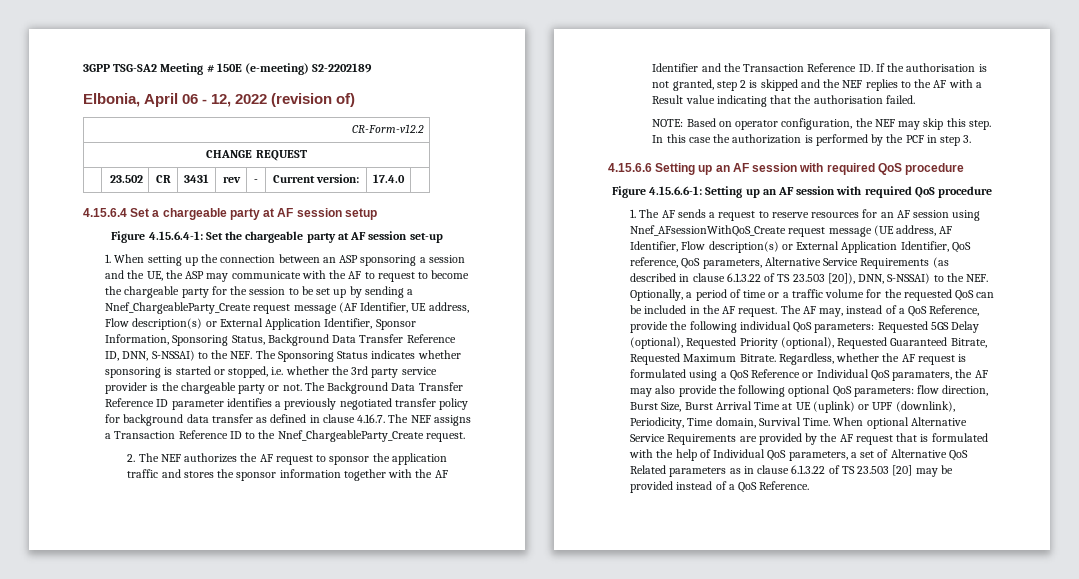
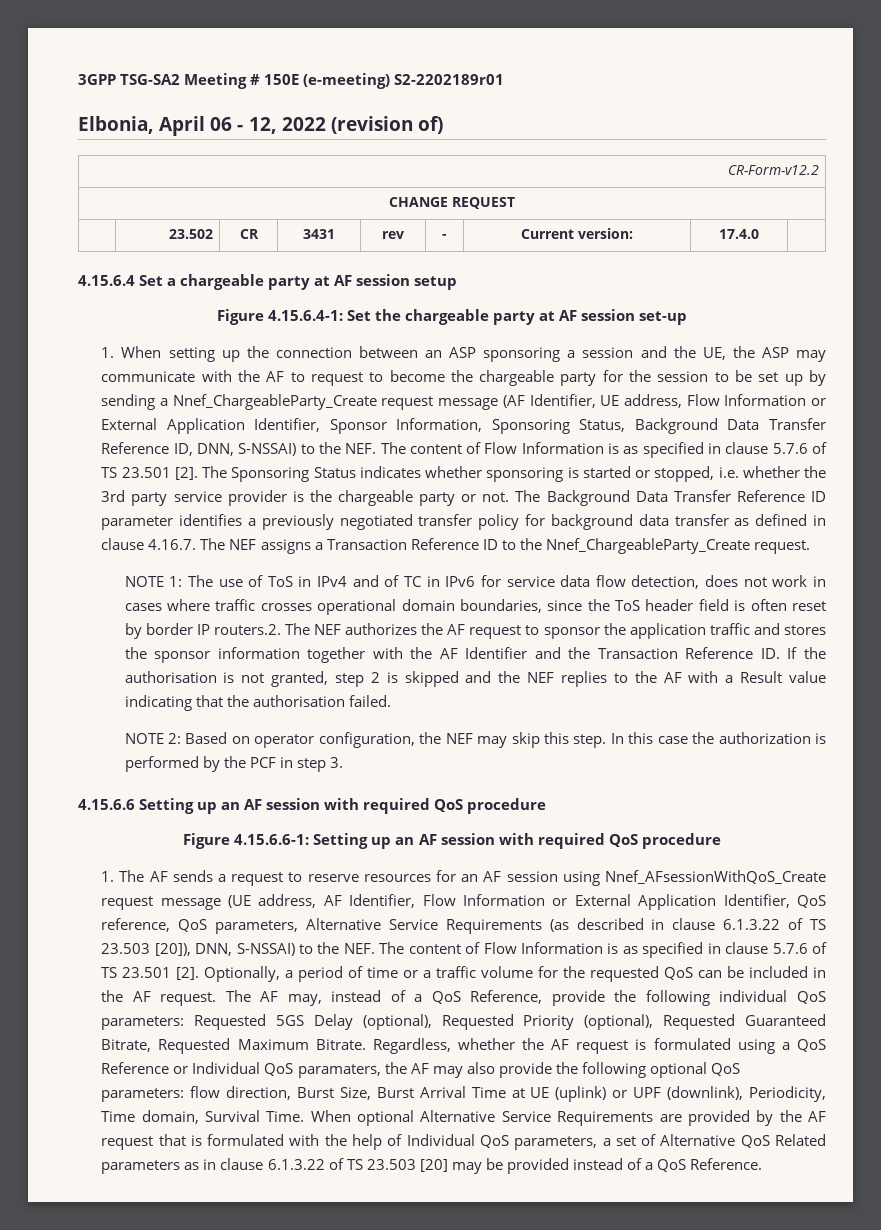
- 3GPP TSG-SA2 Meeting # 150E (e-meeting) S2-2202189
+ 3GPP TSG-SA2 Meeting # 150E (e-meeting) S2-2202189r01
- 1. When setting up the connection between an ASP sponsoring a session and the UE, the ASP may communicate with the AF to request to become the chargeable party for the session to be set up by sending a Nnef_ChargeableParty_Create request message (AF Identifier, UE address, Flow description(s) or External Application Identifier, Sponsor Information, Sponsoring Status, Background Data Transfer Reference ID, DNN, S-NSSAI) to the NEF. The Sponsoring Status indicates whether sponsoring is started or stopped, i.e. whether the 3rd party service provider is the chargeable party or not.
+ 1. When setting up the connection between an ASP sponsoring a session and the UE, the ASP may communicate with the AF to request to become the chargeable party for the session to be set up by sending a Nnef_ChargeableParty_Create request message (AF Identifier, UE address, Flow Information or External Application Identifier, Sponsor Information, Sponsoring Status, Background Data Transfer Reference ID, DNN, S-NSSAI) to the NEF. The content of Flow Information is as specified in clause 5.7.6 of TS 23.501 [2]. The Sponsoring Status indicates whether sponsoring is started or stopped, i.e. whether the 3rd party service provider is the chargeable party or not.
- 2. The NEF authorizes the AF request to sponsor the application traffic and stores the sponsor information together with the AF Identifier and the Transaction Reference ID. If the authorisation is not granted, step 2 is skipped and the NEF replies to the AF with a Result value indicating that the authorisation failed.
+ NOTE 1: The use of ToS in IPv4 and of TC in IPv6 for service data flow detection, does not work in cases where traffic crosses operational domain boundaries, since the ToS header field is often reset by border IP routers.2. The NEF authorizes the AF request to sponsor the application traffic and stores the sponsor information together with the AF Identifier and the Transaction Reference ID. If the authorisation is not granted, step 2 is skipped and the NEF replies to the AF with a Result value indicating that the authorisation failed.
- NOTE: Based on operator configuration, the NEF may skip this step.
+ NOTE 2: Based on operator configuration, the NEF may skip this step.
- 1. The AF sends a request to reserve resources for an AF session using Nnef_AFsessionWithQoS_Create request message (UE address, AF Identifier, Flow description(s) or External Application Identifier, QoS reference, QoS parameters, Alternative Service Requirements (as described in clause 6.1.3.22 of TS 23.503 [20]), DNN, S-NSSAI) to the NEF. Optionally, a period of time or a traffic volume for the requested QoS can be included in the AF request.
+ 1. The AF sends a request to reserve resources for an AF session using Nnef_AFsessionWithQoS_Create request message (UE address, AF Identifier, Flow Information or External Application Identifier, QoS reference, QoS parameters, Alternative Service Requirements (as described in clause 6.1.3.22 of TS 23.503 [20]), DNN, S-NSSAI) to the NEF. The content of Flow Information is as specified in clause 5.7.6 of TS 23.501 [2]. Optionally, a period of time or a traffic volume for the requested QoS can be included in the AF request.

